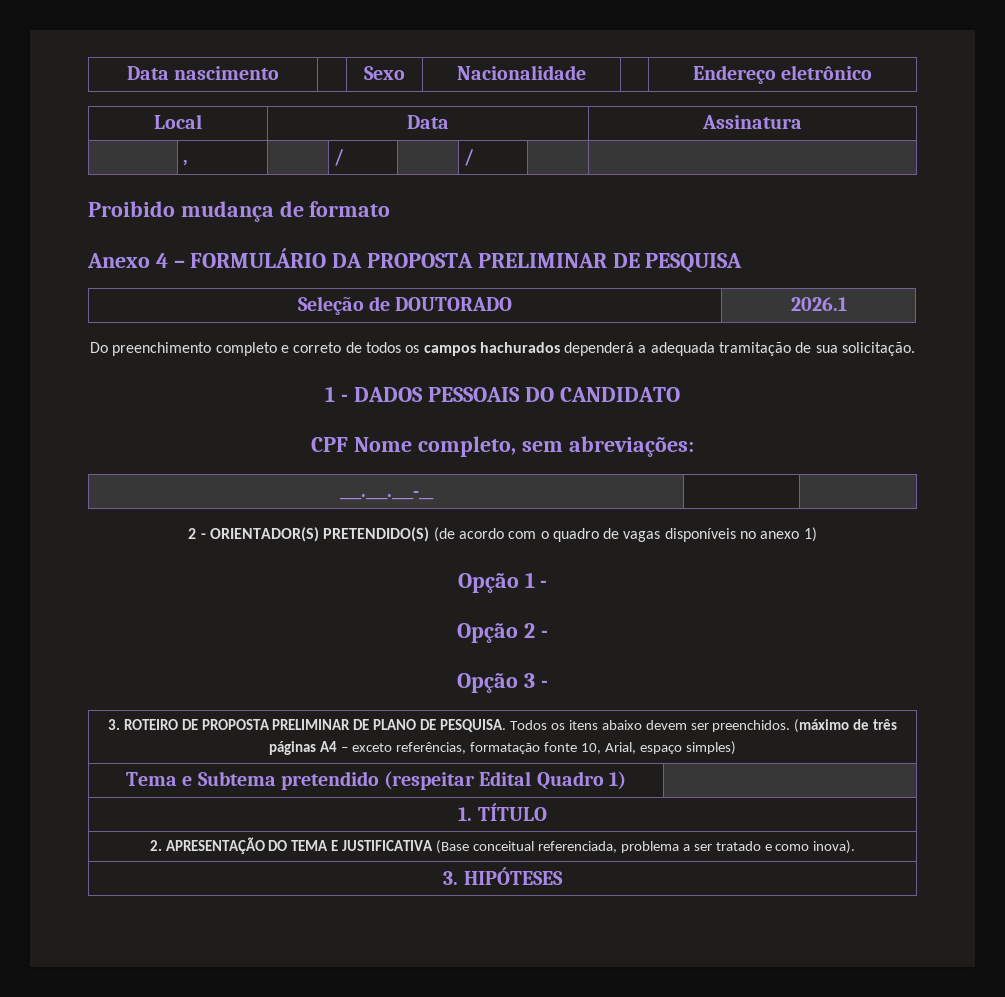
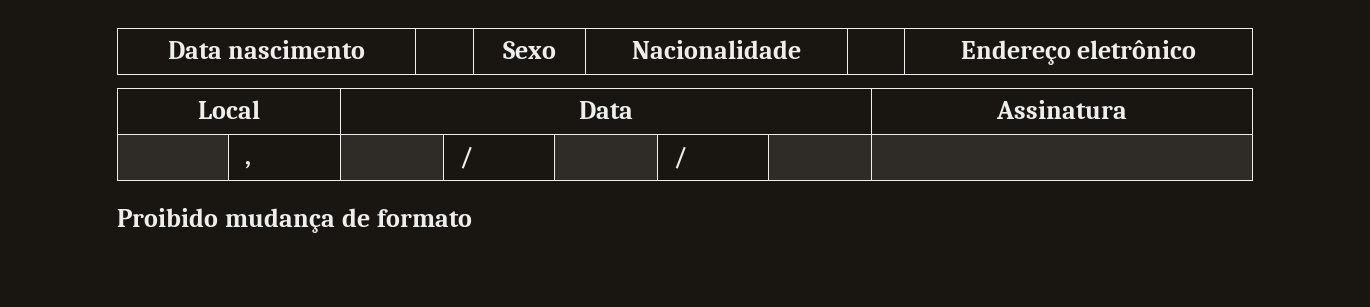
- Anexo 4 – FORMULÁRIO DA PROPOSTA PRELIMINAR DE PESQUISA
- Seleção de DOUTORADO | 2026.1
- Do preenchimento completo e correto de todos os campos hachurados dependerá a adequada tramitação de sua solicitação.
- 1 - DADOS PESSOAIS DO CANDIDATO
- CPF Nome completo, sem abreviações:
- ___.___.___-__ | |
- 2 - ORIENTADOR(S) PRETENDIDO(S) (de acordo com o quadro de vagas disponíveis no anexo 1)
- Opção 1 -
- Opção 2 -
- Opção 3 -
- 3. ROTEIRO DE PROPOSTA PRELIMINAR DE PLANO DE PESQUISA. Todos os itens abaixo devem ser preenchidos. (máximo de três páginas A4 – exceto referências, formatação fonte 10, Arial, espaço simples)
- Tema e Subtema pretendido (respeitar Edital Quadro 1) |
- 1. TÍTULO
- 2. APRESENTAÇÃO DO TEMA E JUSTIFICATIVA (Base conceitual referenciada, problema a ser tratado e como inova).
- 3. HIPÓTESES

